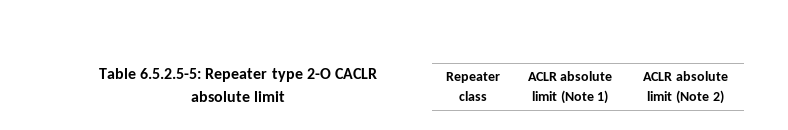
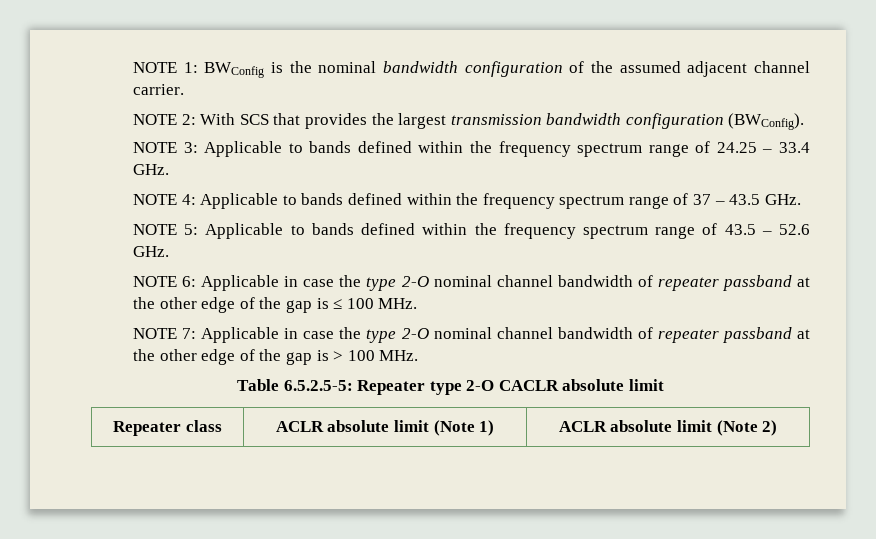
+ NOTE 1: BWConfig is the nominal bandwidth configuration of the assumed adjacent channel carrier.
+ NOTE 2: With SCS that provides the largest transmission bandwidth configuration (BWConfig).
+ NOTE 3: Applicable to bands defined within the frequency spectrum range of 24.25 – 33.4 GHz.
+ NOTE 4: Applicable to bands defined within the frequency spectrum range of 37 – 43.5 GHz.
+ NOTE 5: Applicable to bands defined within the frequency spectrum range of 43.5 – 52.6 GHz.
+ NOTE 6: Applicable in case the type 2-O nominal channel bandwidth of repeater passband at the other edge of the gap is ≤ 100 MHz.
+ NOTE 7: Applicable in case the type 2-O nominal channel bandwidth of repeater passband at the other edge of the gap is > 100 MHz.

